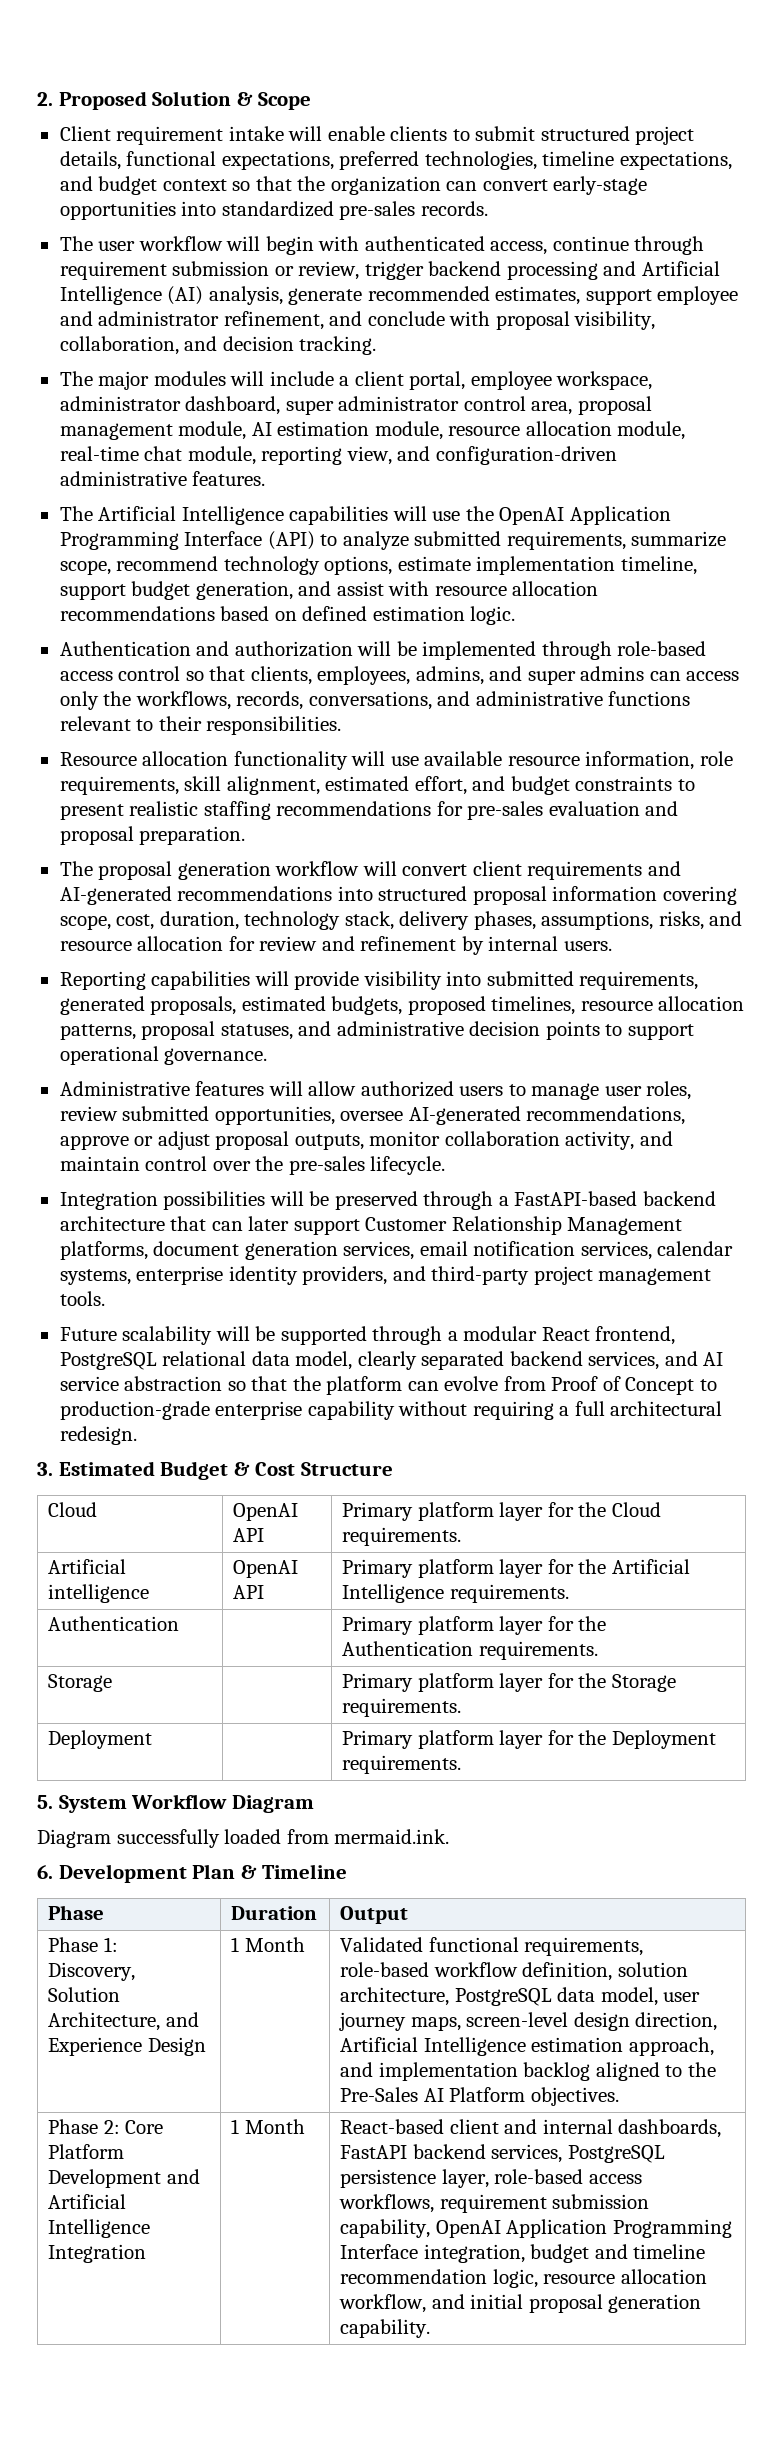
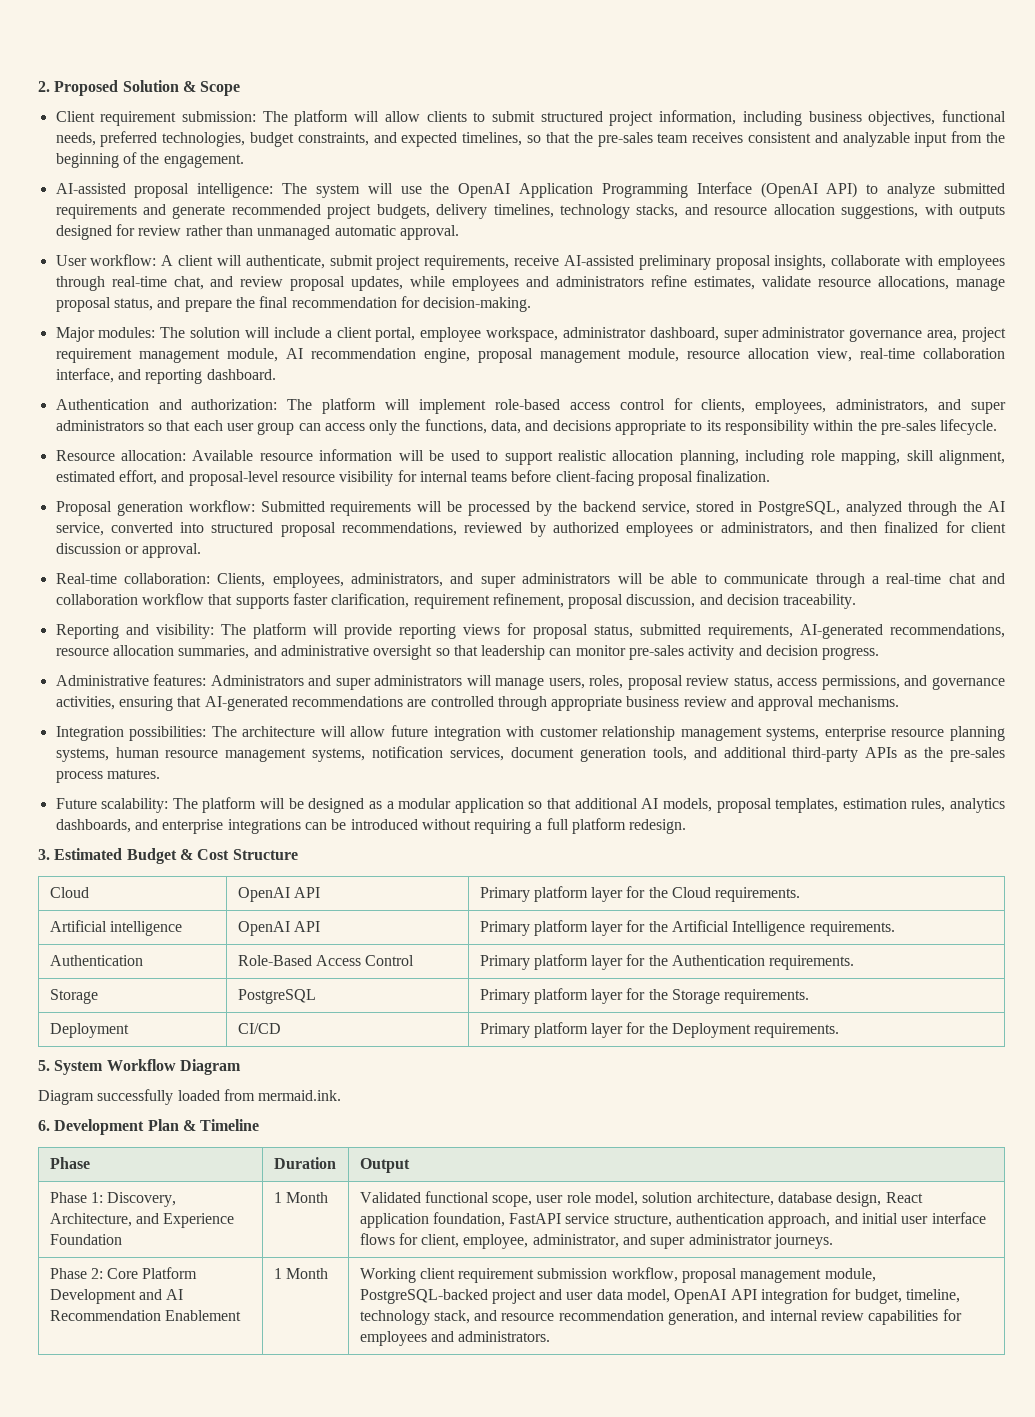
- Client requirement intake will enable clients to submit structured project details, functional expectations, preferred technologies, timeline expectations, and budget context so that the organization can convert early-stage opportunities into standardized pre-sales records.
- The user workflow will begin with authenticated access, continue through requirement submission or review, trigger backend processing and Artificial Intelligence (AI) analysis, generate recommended estimates, support employee and administrator refinement, and conclude with proposal visibility, collaboration, and decision tracking.
- The major modules will include a client portal, employee workspace, administrator dashboard, super administrator control area, proposal management module, AI estimation module, resource allocation module, real-time chat module, reporting view, and configuration-driven administrative features.
- The Artificial Intelligence capabilities will use the OpenAI Application Programming Interface (API) to analyze submitted requirements, summarize scope, recommend technology options, estimate implementation timeline, support budget generation, and assist with resource allocation recommendations based on defined estimation logic.
- Authentication and authorization will be implemented through role-based access control so that clients, employees, admins, and super admins can access only the workflows, records, conversations, and administrative functions relevant to their responsibilities.
- Resource allocation functionality will use available resource information, role requirements, skill alignment, estimated effort, and budget constraints to present realistic staffing recommendations for pre-sales evaluation and proposal preparation.
- The proposal generation workflow will convert client requirements and AI-generated recommendations into structured proposal information covering scope, cost, duration, technology stack, delivery phases, assumptions, risks, and resource allocation for review and refinement by internal users.
- Reporting capabilities will provide visibility into submitted requirements, generated proposals, estimated budgets, proposed timelines, resource allocation patterns, proposal statuses, and administrative decision points to support operational governance.
- Administrative features will allow authorized users to manage user roles, review submitted opportunities, oversee AI-generated recommendations, approve or adjust proposal outputs, monitor collaboration activity, and maintain control over the pre-sales lifecycle.
- Integration possibilities will be preserved through a FastAPI-based backend architecture that can later support Customer Relationship Management platforms, document generation services, email notification services, calendar systems, enterprise identity providers, and third-party project management tools.
- Future scalability will be supported through a modular React frontend, PostgreSQL relational data model, clearly separated backend services, and AI service abstraction so that the platform can evolve from Proof of Concept to production-grade enterprise capability without requiring a full architectural redesign.
+ Client requirement submission: The platform will allow clients to submit structured project information, including business objectives, functional needs, preferred technologies, budget constraints, and expected timelines, so that the pre-sales team receives consistent and analyzable input from the beginning of the engagement.
+ AI-assisted proposal intelligence: The system will use the OpenAI Application Programming Interface (OpenAI API) to analyze submitted requirements and generate recommended project budgets, delivery timelines, technology stacks, and resource allocation suggestions, with outputs designed for review rather than unmanaged automatic approval.
+ User workflow: A client will authenticate, submit project requirements, receive AI-assisted preliminary proposal insights, collaborate with employees through real-time chat, and review proposal updates, while employees and administrators refine estimates, validate resource allocations, manage proposal status, and prepare the final recommendation for decision-making.
+ Major modules: The solution will include a client portal, employee workspace, administrator dashboard, super administrator governance area, project requirement management module, AI recommendation engine, proposal management module, resource allocation view, real-time collaboration interface, and reporting dashboard.
+ Authentication and authorization: The platform will implement role-based access control for clients, employees, administrators, and super administrators so that each user group can access only the functions, data, and decisions appropriate to its responsibility within the pre-sales lifecycle.
+ Resource allocation: Available resource information will be used to support realistic allocation planning, including role mapping, skill alignment, estimated effort, and proposal-level resource visibility for internal teams before client-facing proposal finalization.
+ Proposal generation workflow: Submitted requirements will be processed by the backend service, stored in PostgreSQL, analyzed through the AI service, converted into structured proposal recommendations, reviewed by authorized employees or administrators, and then finalized for client discussion or approval.
+ Real-time collaboration: Clients, employees, administrators, and super administrators will be able to communicate through a real-time chat and collaboration workflow that supports faster clarification, requirement refinement, proposal discussion, and decision traceability.
+ Reporting and visibility: The platform will provide reporting views for proposal status, submitted requirements, AI-generated recommendations, resource allocation summaries, and administrative oversight so that leadership can monitor pre-sales activity and decision progress.
+ Administrative features: Administrators and super administrators will manage users, roles, proposal review status, access permissions, and governance activities, ensuring that AI-generated recommendations are controlled through appropriate business review and approval mechanisms.
+ Integration possibilities: The architecture will allow future integration with customer relationship management systems, enterprise resource planning systems, human resource management systems, notification services, document generation tools, and additional third-party APIs as the pre-sales process matures.
+ Future scalability: The platform will be designed as a modular application so that additional AI models, proposal templates, estimation rules, analytics dashboards, and enterprise integrations can be introduced without requiring a full platform redesign.
- Authentication | | Primary platform layer for the Authentication requirements.
+ Authentication | Role-Based Access Control | Primary platform layer for the Authentication requirements.
- Storage | | Primary platform layer for the Storage requirements.
+ Storage | PostgreSQL | Primary platform layer for the Storage requirements.
- Deployment | | Primary platform layer for the Deployment requirements.
+ Deployment | CI/CD | Primary platform layer for the Deployment requirements.
- Phase 1: Discovery, Solution Architecture, and Experience Design
+ Phase 1: Discovery, Architecture, and Experience Foundation
- Validated functional requirements, role-based workflow definition, solution architecture, PostgreSQL data model, user journey maps, screen-level design direction, Artificial Intelligence estimation approach, and implementation backlog aligned to the Pre-Sales AI Platform objectives.
+ Validated functional scope, user role model, solution architecture, database design, React application foundation, FastAPI service structure, authentication approach, and initial user interface flows for client, employee, administrator, and super administrator journeys.
- Phase 2: Core Platform Development and Artificial Intelligence Integration | 1 Month | React-based client and internal dashboards, FastAPI backend services, PostgreSQL persistence layer, role-based access workflows, requirement submission capability, OpenAI Application Programming Interface integration, budget and timeline recommendation logic, resource allocation workflow, and initial proposal generation capability.
+ Phase 2: Core Platform Development and AI Recommendation Enablement | 1 Month | Working client requirement submission workflow, proposal management module, PostgreSQL-backed project and user data model, OpenAI API integration for budget, timeline, technology stack, and resource recommendation generation, and internal review capabilities for employees and administrators.

